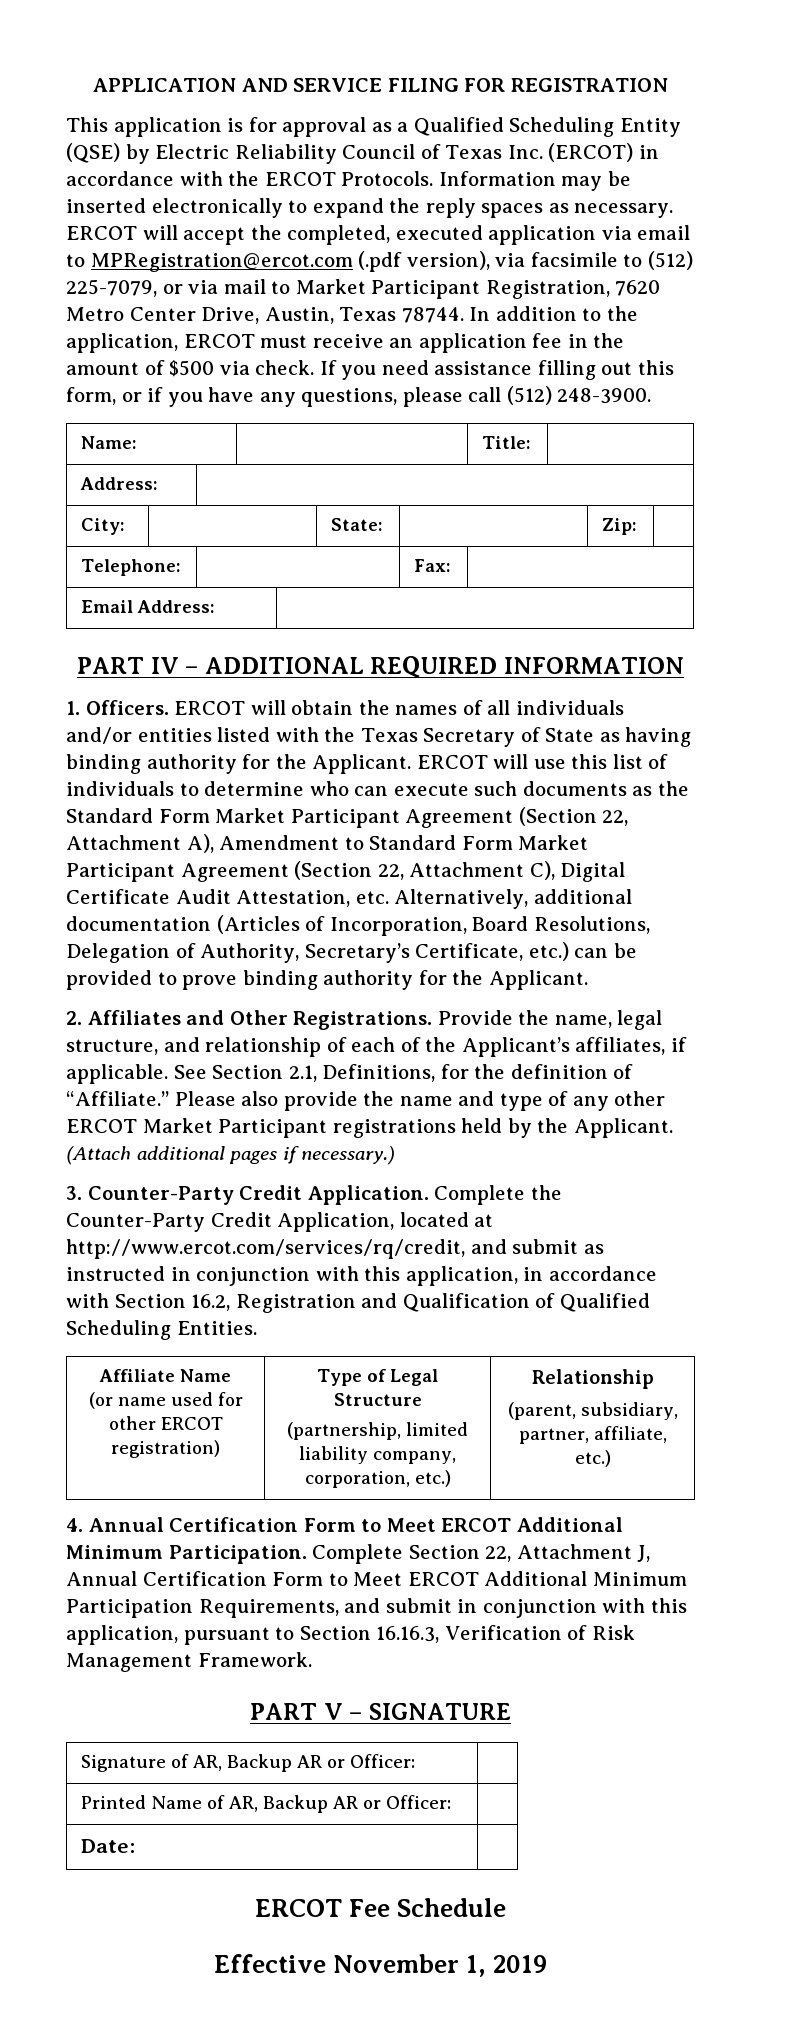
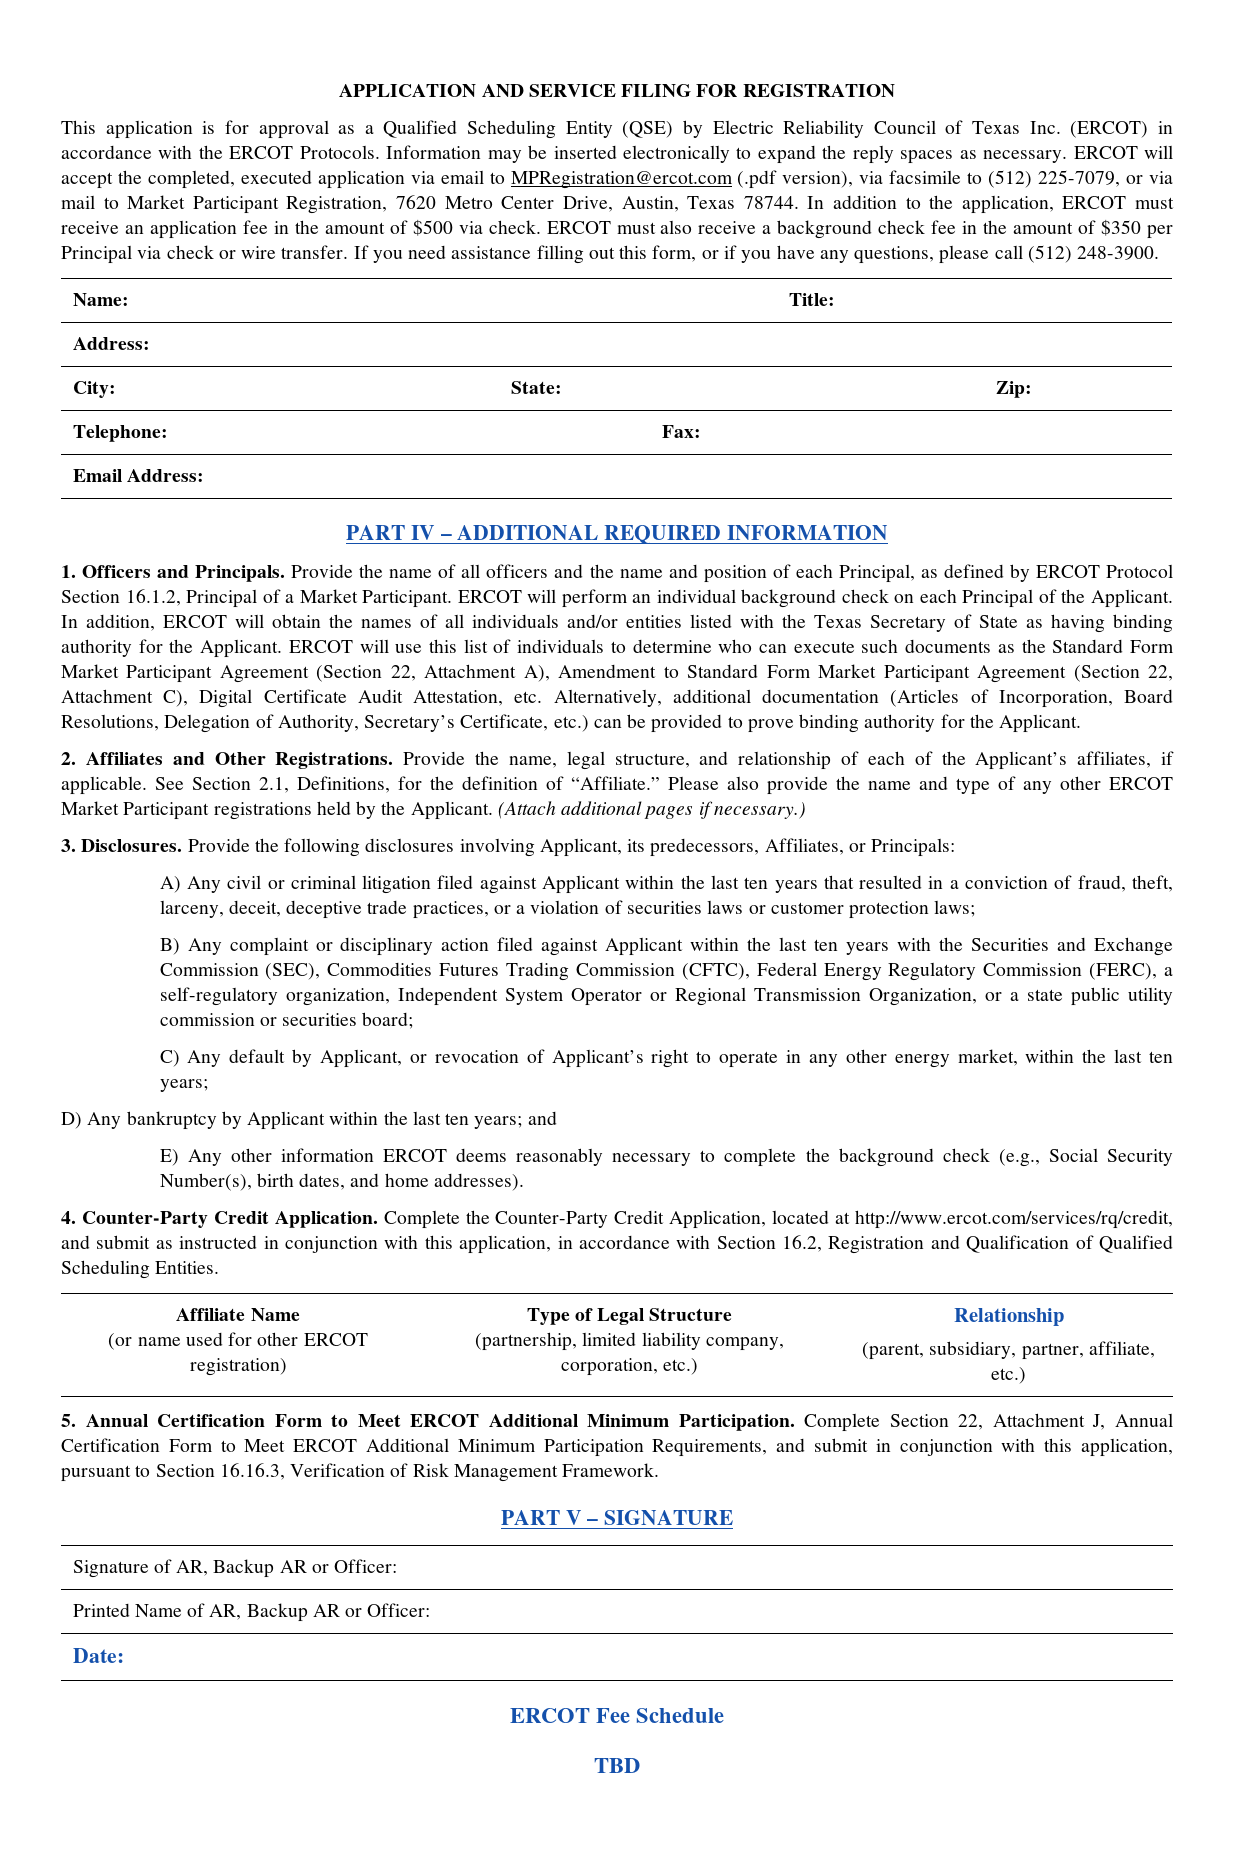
+ ERCOT must also receive a background check fee in the amount of $350 per Principal via check or wire transfer.
- 1. Officers. ERCOT will obtain the names of all individuals and/or entities listed with the Texas Secretary of State as having binding authority for the Applicant.
+ 1. Officers and Principals. Provide the name of all officers and the name and position of each Principal, as defined by ERCOT Protocol Section 16.1.2, Principal of a Market Participant. ERCOT will perform an individual background check on each Principal of the Applicant. In addition, ERCOT will obtain the names of all individuals and/or entities listed with the Texas Secretary of State as having binding authority for the Applicant.
- 3. Counter-Party Credit Application.
+ 3. Disclosures. Provide the following disclosures involving Applicant, its predecessors, Affiliates, or Principals:
+ A) Any civil or criminal litigation filed against Applicant within the last ten years that resulted in a conviction of fraud, theft, larceny, deceit, deceptive trade practices, or a violation of securities laws or customer protection laws;
+ B) Any complaint or disciplinary action filed against Applicant within the last ten years with the Securities and Exchange Commission (SEC), Commodities Futures Trading Commission (CFTC), Federal Energy Regulatory Commission (FERC), a self-regulatory organization, Independent System Operator or Regional Transmission Organization, or a state public utility commission or securities board;
+ C) Any default by Applicant, or revocation of Applicant’s right to operate in any other energy market, within the last ten years;
+ D) Any bankruptcy by Applicant within the last ten years; and
+ E) Any other information ERCOT deems reasonably necessary to complete the background check (e.g., Social Security Number(s), birth dates, and home addresses).
+ 4. Counter-Party Credit Application.
- 4. Annual Certification Form to Meet ERCOT Additional Minimum Participation.
+ 5. Annual Certification Form to Meet ERCOT Additional Minimum Participation.
- Effective November 1, 2019
+ TBD

